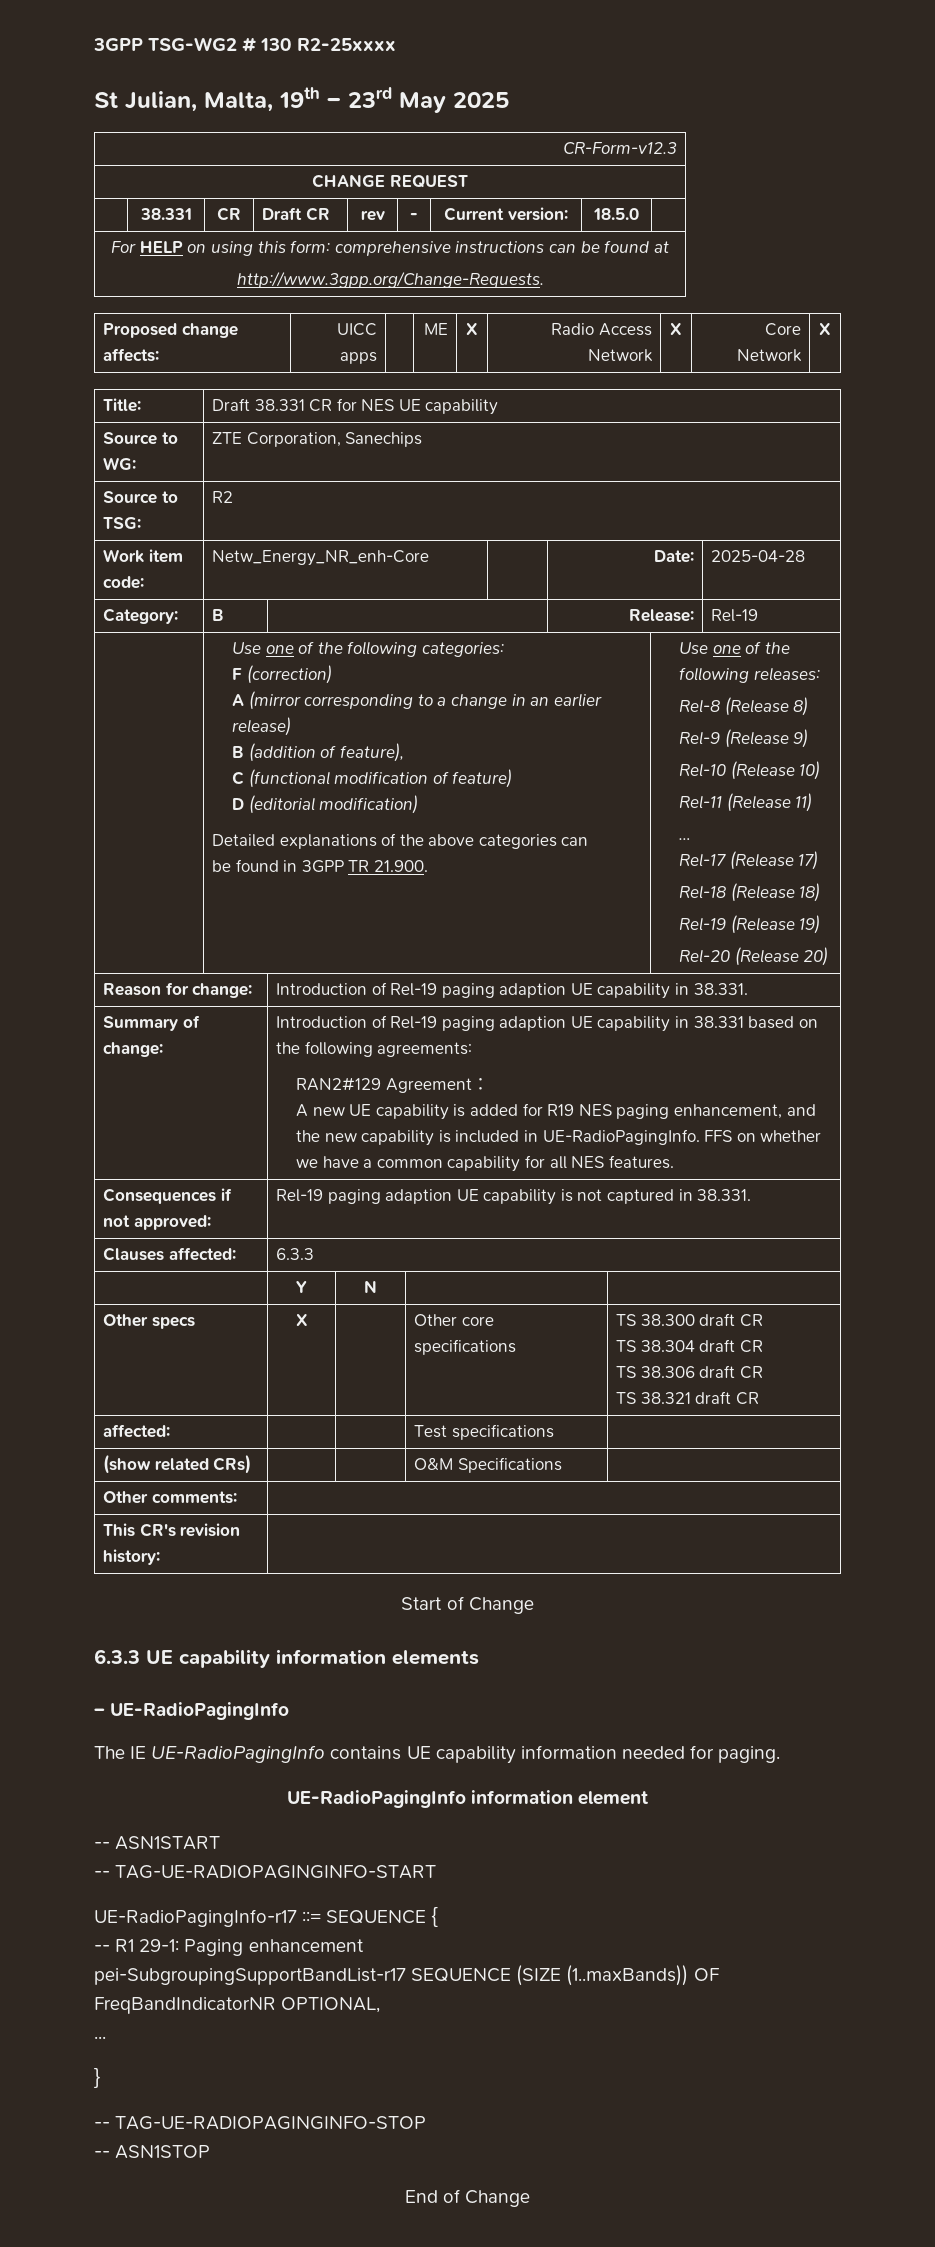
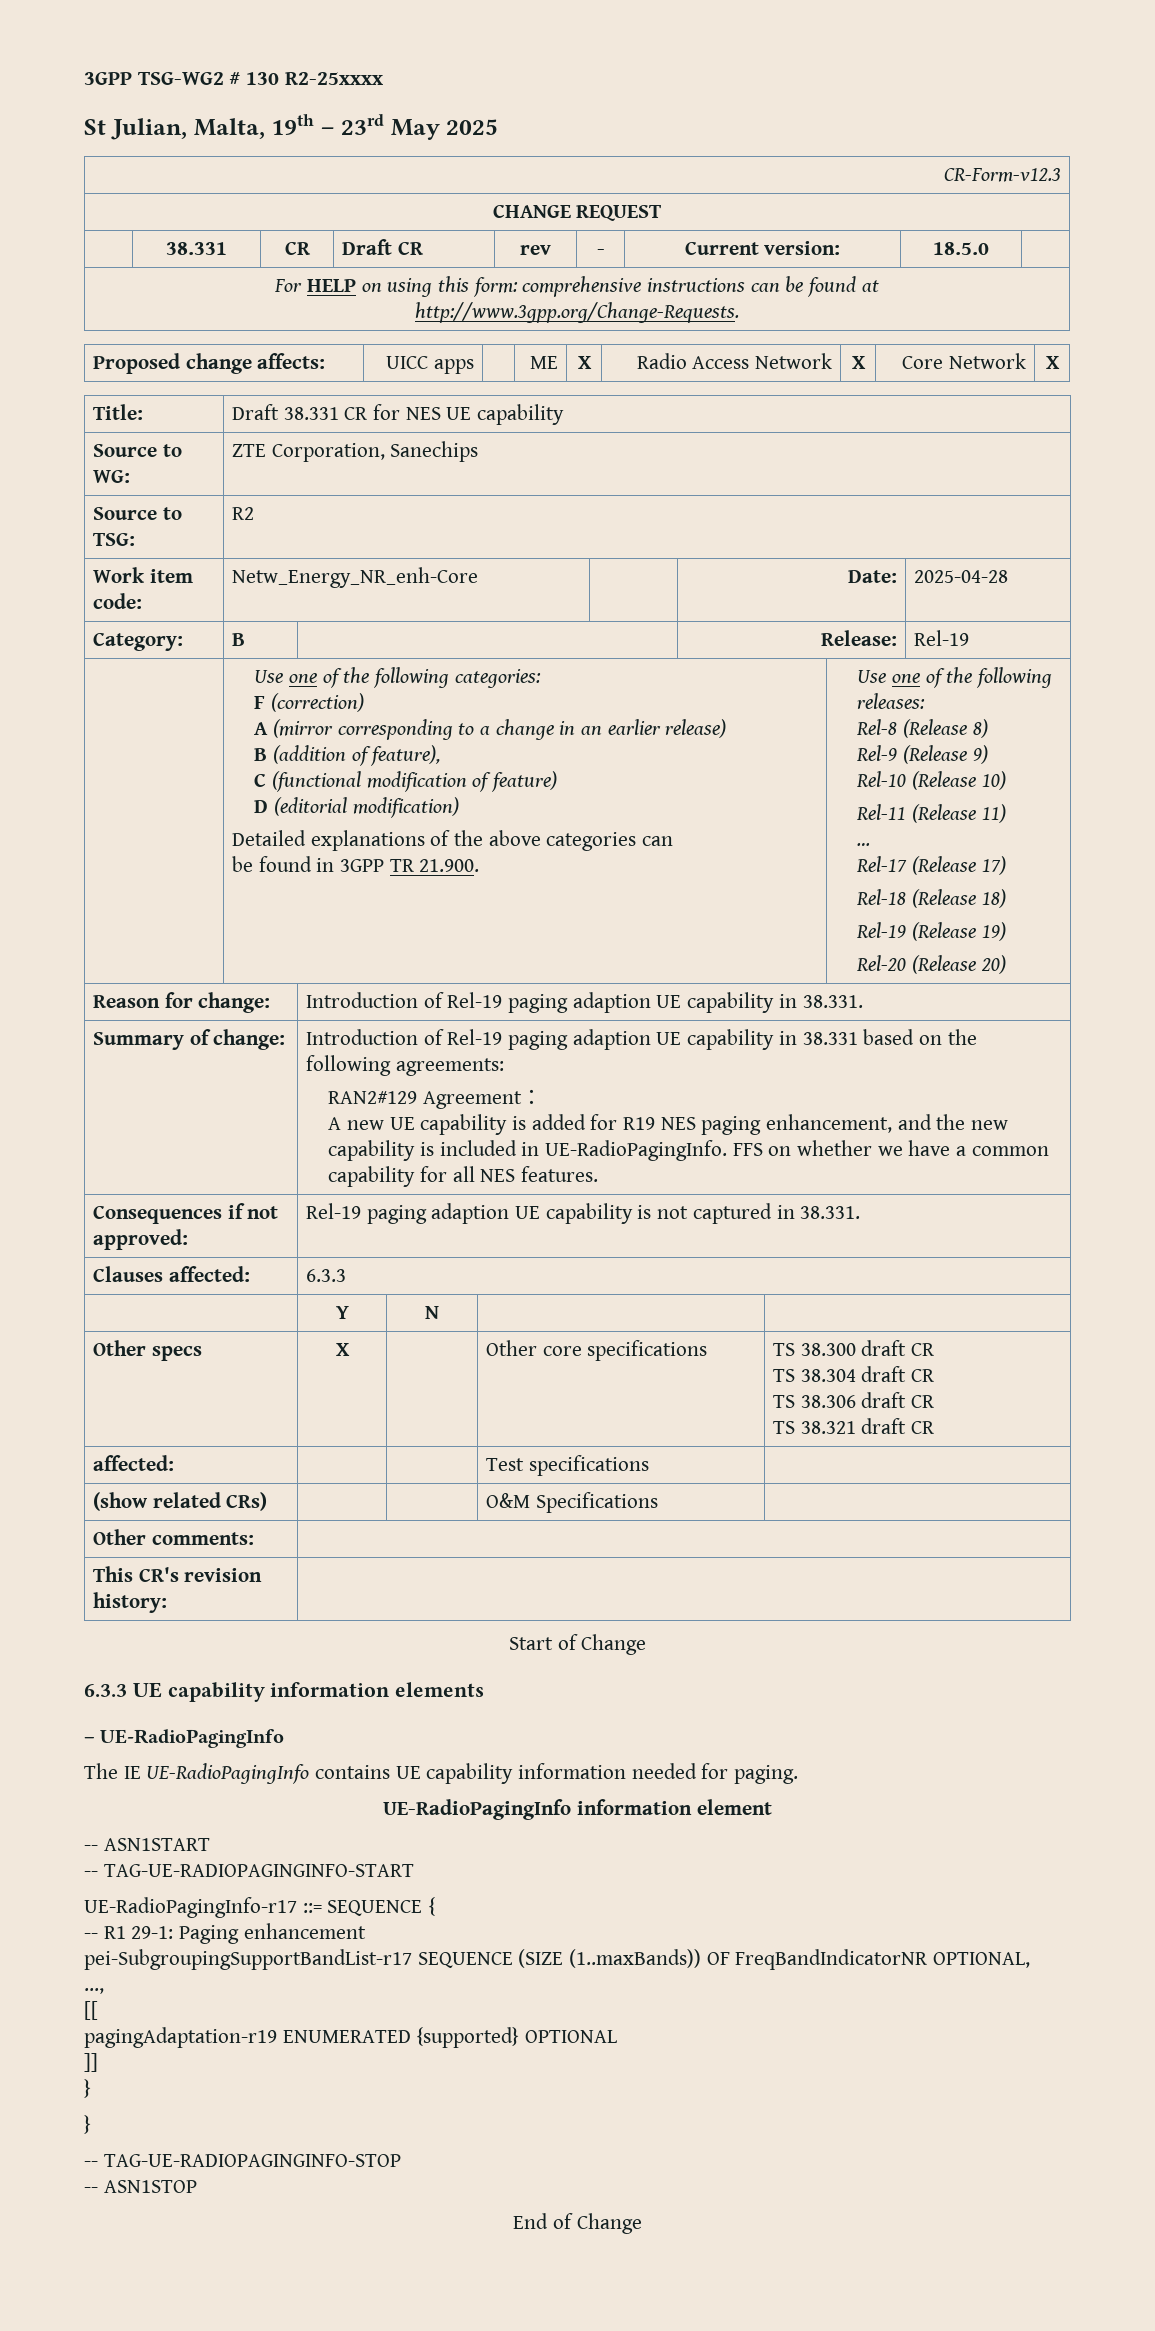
  pei-SubgroupingSupportBandList-r17 SEQUENCE (SIZE (1..maxBands)) OF FreqBandIndicatorNR OPTIONAL,
- ...
+ ...,
+ [[
+ pagingAdaptation-r19 ENUMERATED {supported} OPTIONAL
+ ]]
+ }

